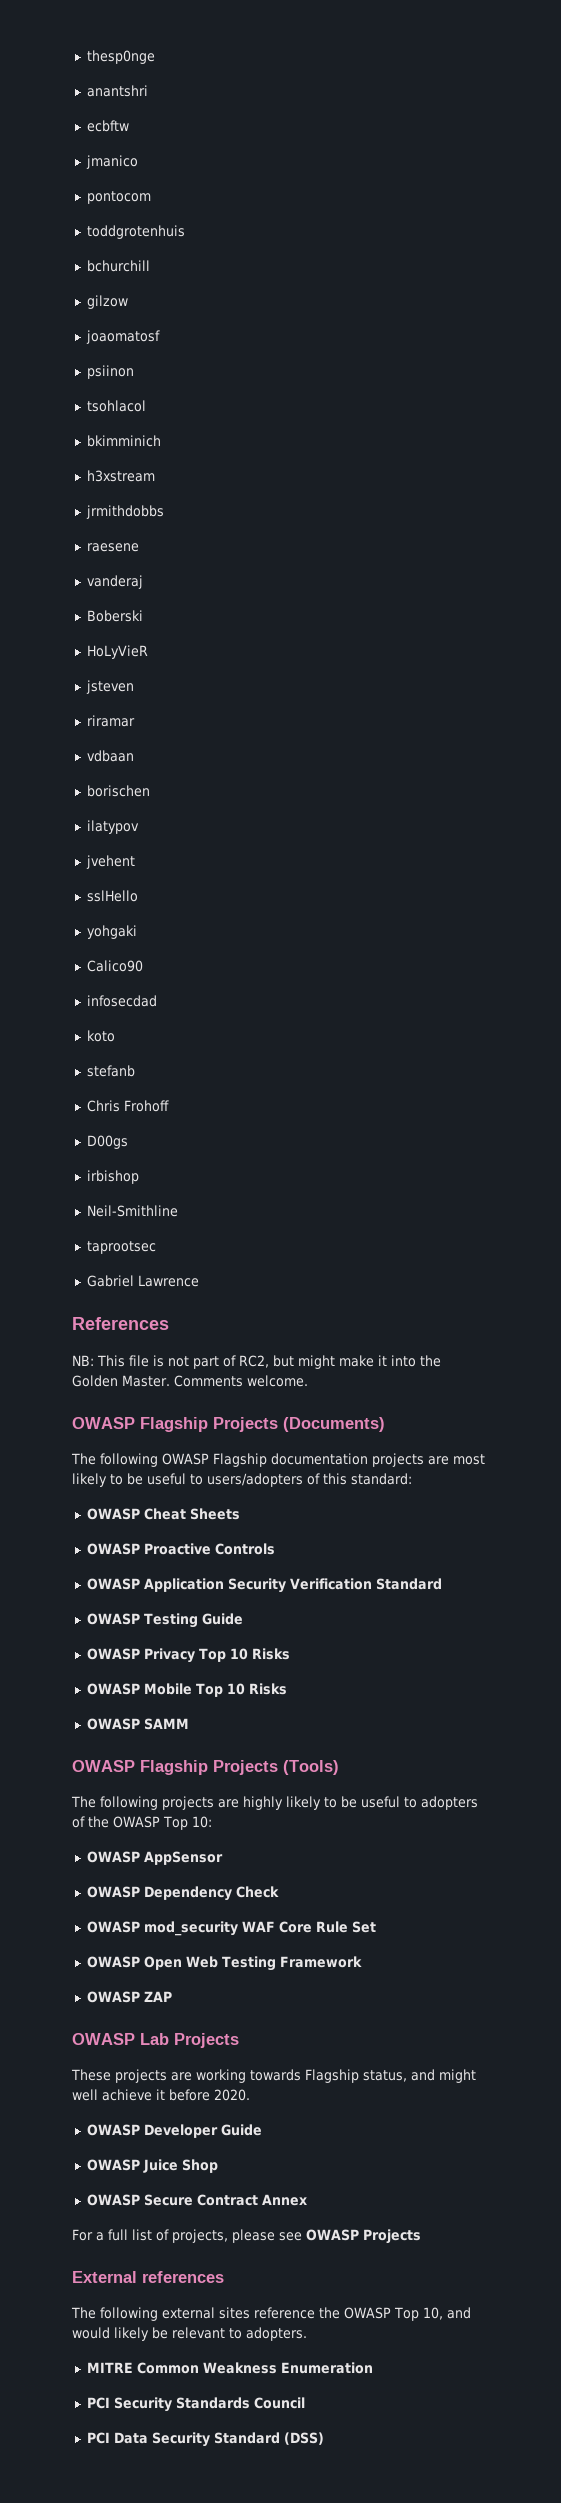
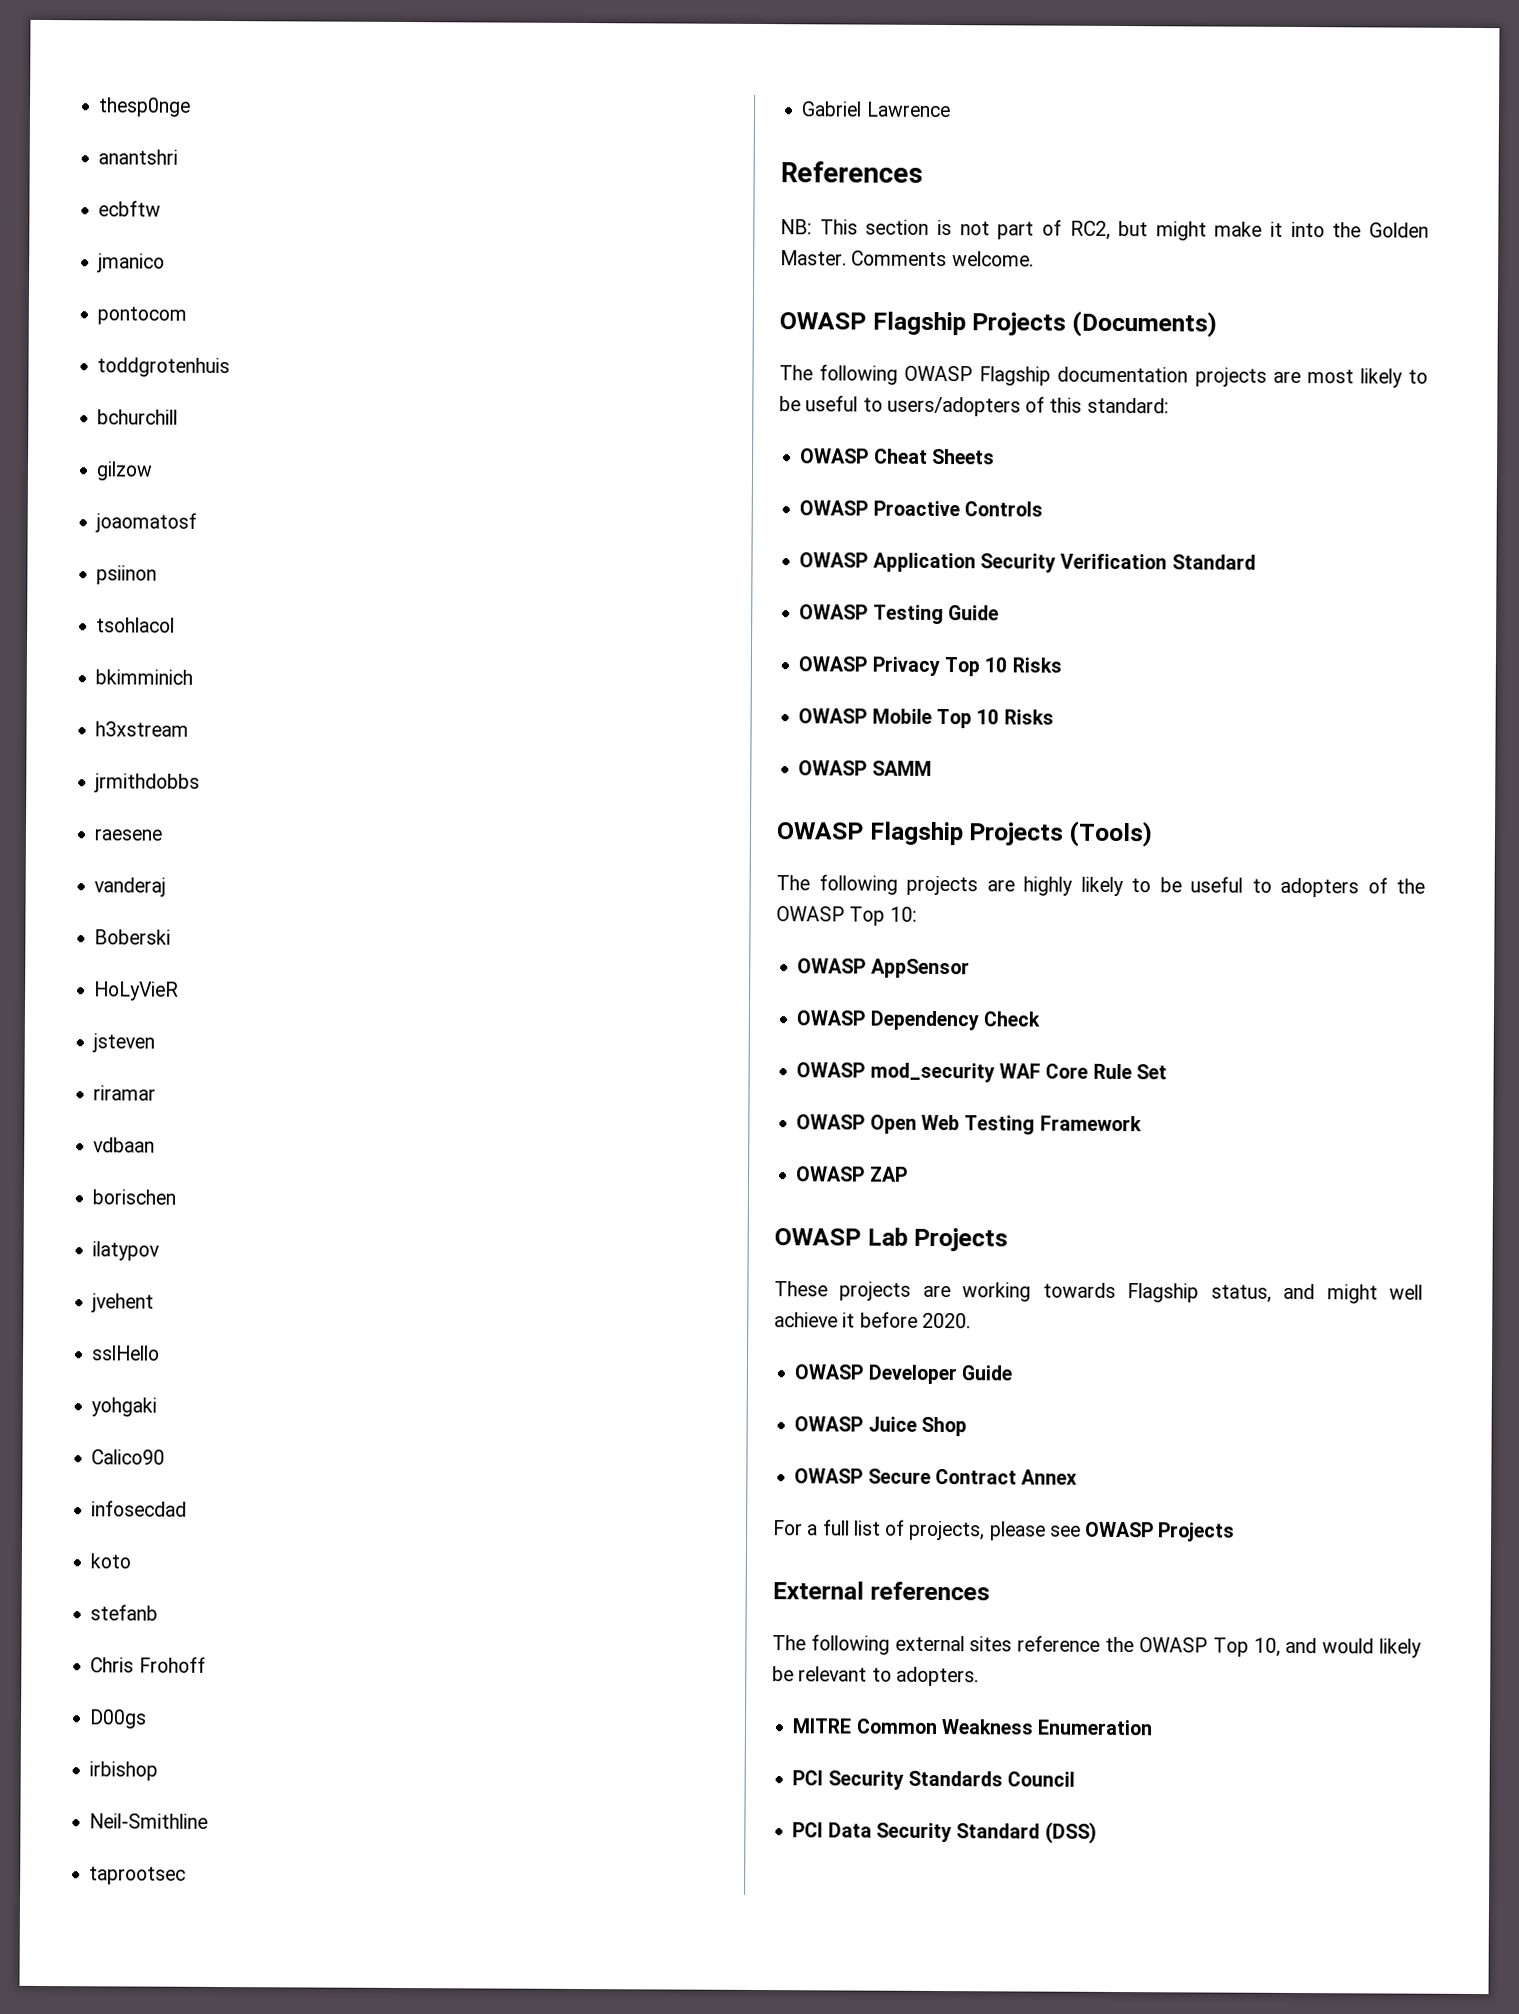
- NB: This file is not part of RC2, but might make it into the Golden Master.
+ NB: This section is not part of RC2, but might make it into the Golden Master.

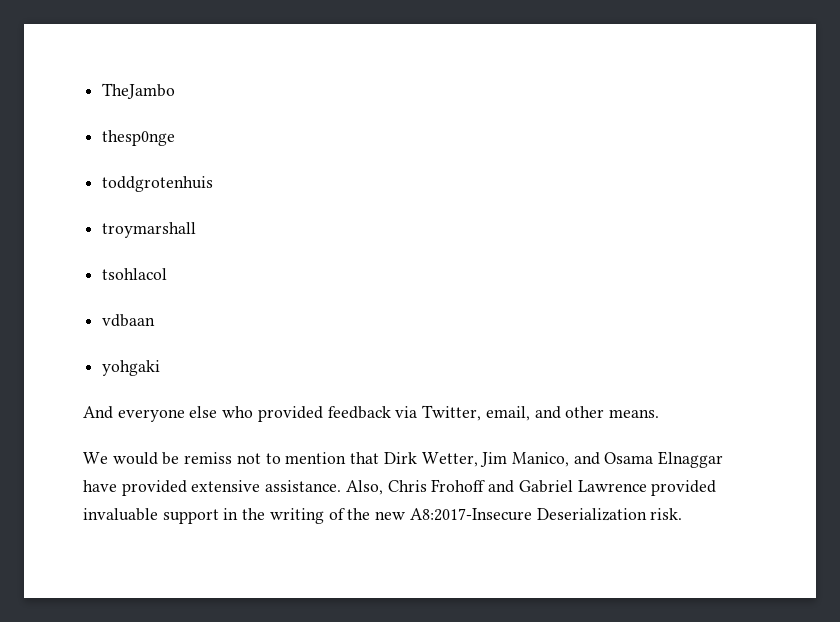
+ TheJambo
- anantshri
- ecbftw
- jmanico
- pontocom
  toddgrotenhuis
- bchurchill
- gilzow
- joaomatosf
- psiinon
+ troymarshall
  tsohlacol
- bkimminich
- h3xstream
- jrmithdobbs
- raesene
- vanderaj
- Boberski
- HoLyVieR
- jsteven
- riramar
  vdbaan
- borischen
- ilatypov
- jvehent
- sslHello
  yohgaki
- Calico90
- infosecdad
- koto
- stefanb
- Chris Frohoff
- D00gs
- irbishop
- Neil-Smithline
- taprootsec
- Gabriel Lawrence
- References
- NB: This section is not part of RC2, but might make it into the Golden Master. Comments welcome.
- OWASP Flagship Projects (Documents)
- The following OWASP Flagship documentation projects are most likely to be useful to users/adopters of this standard:
- OWASP Cheat Sheets
- OWASP Proactive Controls
- OWASP Application Security Verification Standard
- OWASP Testing Guide
- OWASP Privacy Top 10 Risks
- OWASP Mobile Top 10 Risks
- OWASP SAMM
- OWASP Flagship Projects (Tools)
- The following projects are highly likely to be useful to adopters of the OWASP Top 10:
- OWASP AppSensor
- OWASP Dependency Check
- OWASP mod_security WAF Core Rule Set
- OWASP Open Web Testing Framework
- OWASP ZAP
- OWASP Lab Projects
- These projects are working towards Flagship status, and might well achieve it before 2020.
- OWASP Developer Guide
- OWASP Juice Shop
- OWASP Secure Contract Annex
- For a full list of projects, please see OWASP Projects
- External references
- The following external sites reference the OWASP Top 10, and would likely be relevant to adopters.
- MITRE Common Weakness Enumeration
- PCI Security Standards Council
- PCI Data Security Standard (DSS)
+ And everyone else who provided feedback via Twitter, email, and other means.
+ We would be remiss not to mention that Dirk Wetter, Jim Manico, and Osama Elnaggar have provided extensive assistance. Also, Chris Frohoff and Gabriel Lawrence provided invaluable support in the writing of the new A8:2017-Insecure Deserialization risk.

